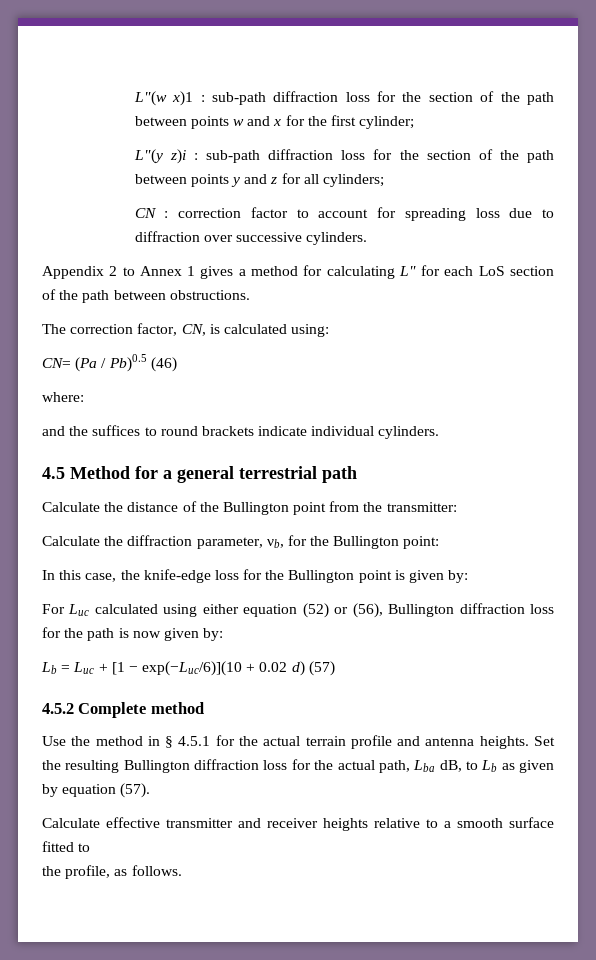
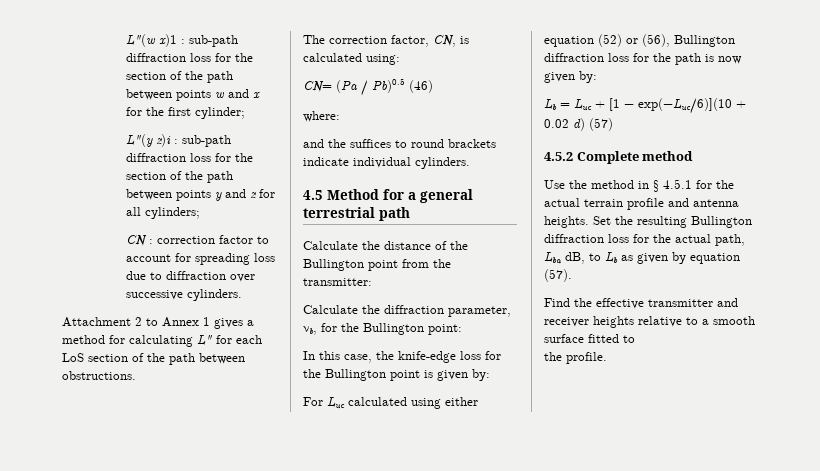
- Appendix 2 to Annex 1 gives a method for calculating L" for each LoS section of the path between obstructions.
+ Attachment 2 to Annex 1 gives a method for calculating L" for each LoS section of the path between obstructions.
- Calculate effective transmitter and receiver heights relative to a smooth surface fitted to
+ Find the effective transmitter and receiver heights relative to a smooth surface fitted to
- the profile, as follows.
+ the profile.

